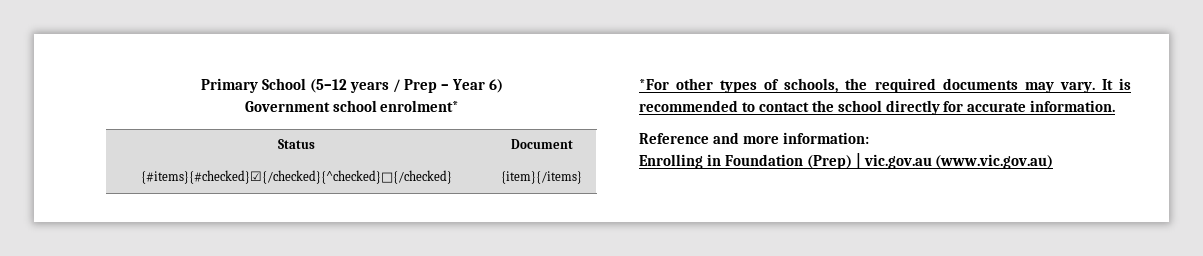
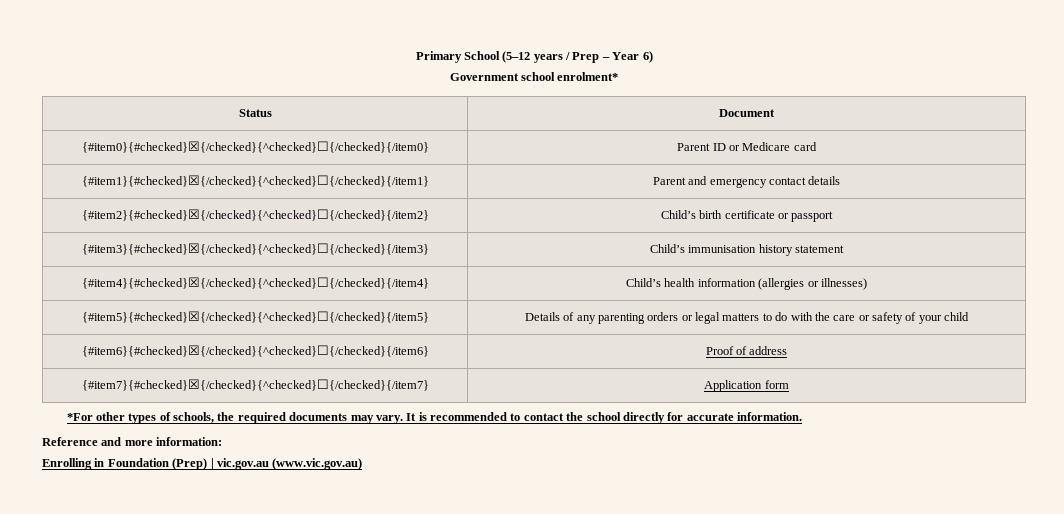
- {#items}{#checked}☑{/checked}{^checked}□{/checked} | {item}{/items}
+ {#item0}{#checked}☒{/checked}{^checked}☐{/checked}{/item0} | Parent ID or Medicare card
+ {#item1}{#checked}☒{/checked}{^checked}☐{/checked}{/item1} | Parent and emergency contact details
+ {#item2}{#checked}☒{/checked}{^checked}☐{/checked}{/item2} | Child’s birth certificate or passport
+ {#item3}{#checked}☒{/checked}{^checked}☐{/checked}{/item3} | Child’s immunisation history statement
+ {#item4}{#checked}☒{/checked}{^checked}☐{/checked}{/item4} | Child’s health information (allergies or illnesses)
+ {#item5}{#checked}☒{/checked}{^checked}☐{/checked}{/item5} | Details of any parenting orders or legal matters to do with the care or safety of your child
+ {#item6}{#checked}☒{/checked}{^checked}☐{/checked}{/item6} | Proof of address
+ {#item7}{#checked}☒{/checked}{^checked}☐{/checked}{/item7} | Application form

